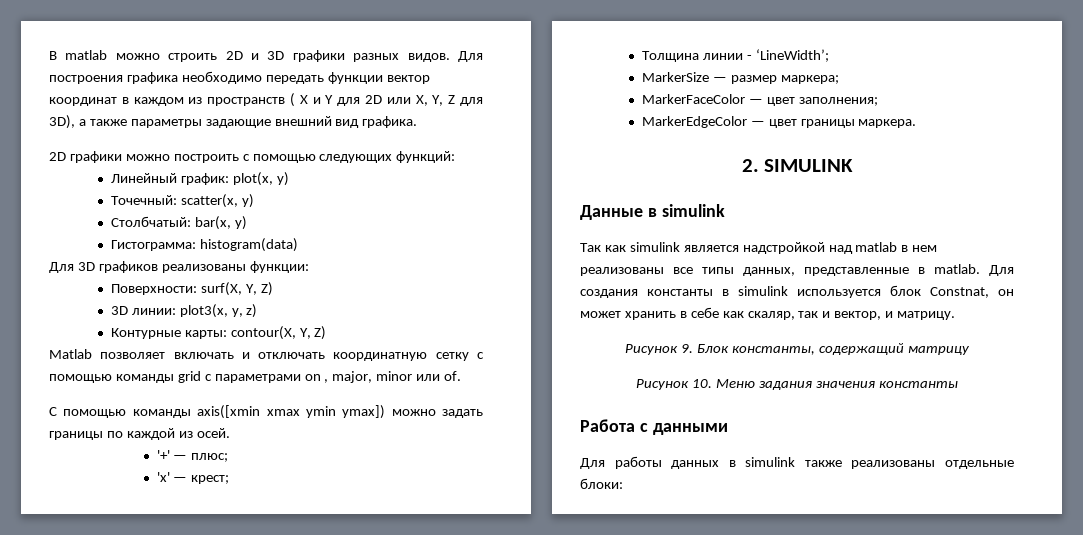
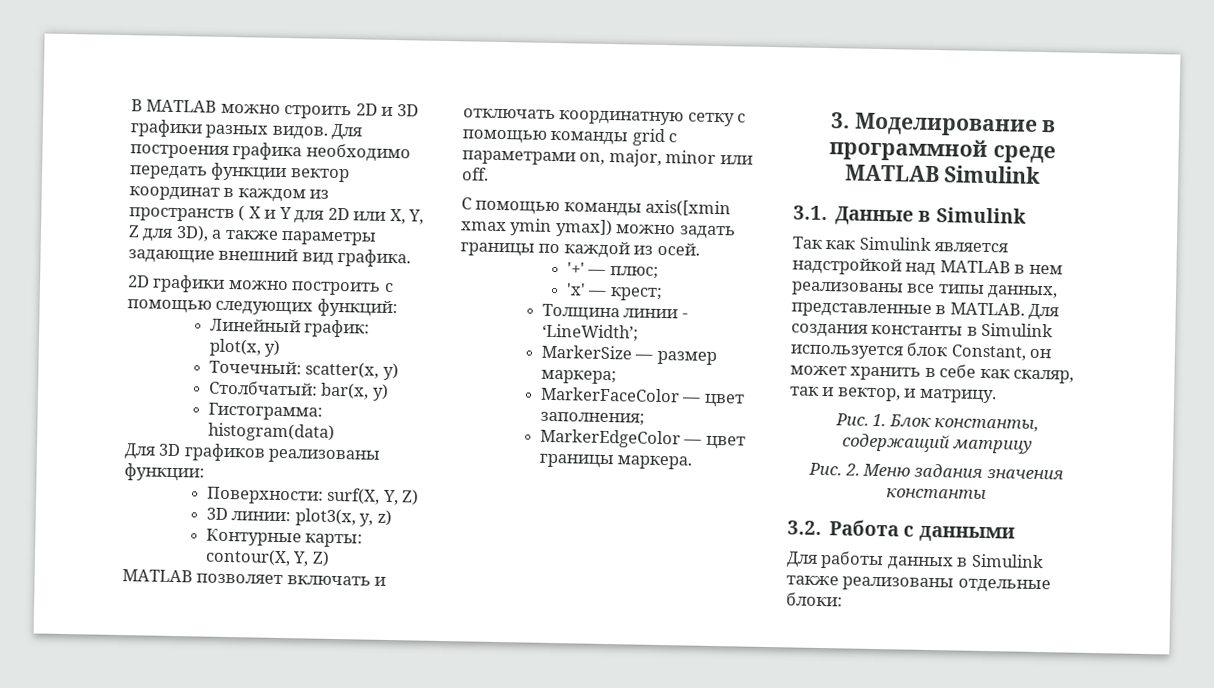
- В matlab можно строить 2D и 3D графики разных видов.
+ В MATLAB можно строить 2D и 3D графики разных видов.
- Matlab позволяет включать и отключать координатную сетку с помощью команды grid с параметрами on , major, minor или of.
+ MATLAB позволяет включать и отключать координатную сетку с помощью команды grid с параметрами on, major, minor или off.
- 2. SIMULINK
- Данные в simulink
+ 3. Моделирование в программной среде MATLAB Simulink
+ 3.1. Данные в Simulink
- Так как simulink является надстройкой над matlab в нем реализованы все типы данных, представленные в matlab.
+ Так как Simulink является надстройкой над MATLAB в нем реализованы все типы данных, представленные в MATLAB.
- Для создания константы в simulink используется блок Constnat, он может хранить в себе как скаляр, так и вектор, и матрицу.
+ Для создания константы в Simulink используется блок Constant, он может хранить в себе как скаляр, так и вектор, и матрицу.
- Рисунок 9. Блок константы, содержащий матрицу
+ Рис. 1. Блок константы, содержащий матрицу
- Рисунок 10. Меню задания значения константы
+ Рис. 2. Меню задания значения константы
- Работа с данными
+ 3.2. Работа с данными
- Для работы данных в simulink также реализованы отдельные блоки:
+ Для работы данных в Simulink также реализованы отдельные блоки:

